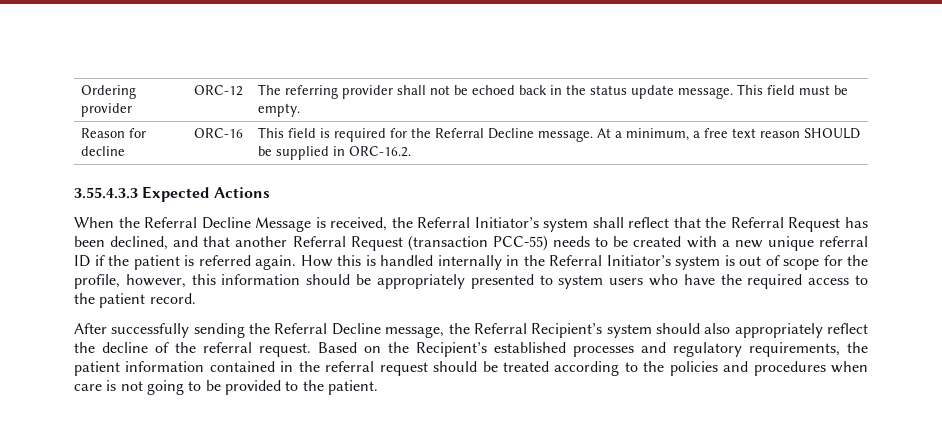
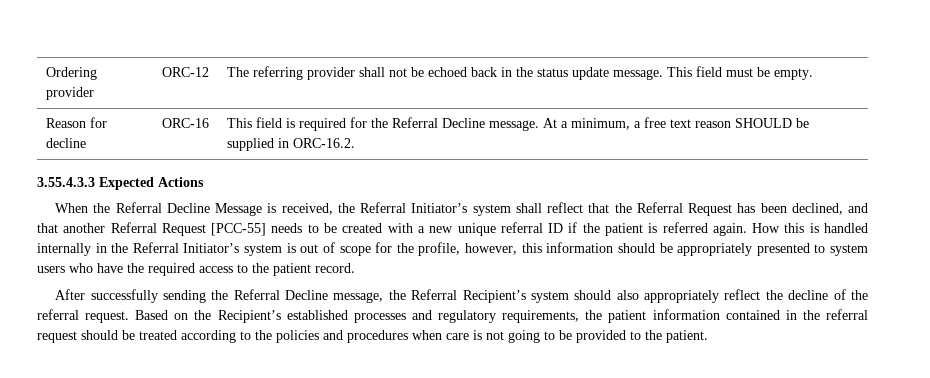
- When the Referral Decline Message is received, the Referral Initiator’s system shall reflect that the Referral Request has been declined, and that another Referral Request (transaction PCC-55) needs to be created with a new unique referral ID if the patient is referred again.
+ When the Referral Decline Message is received, the Referral Initiator’s system shall reflect that the Referral Request has been declined, and that another Referral Request [PCC-55] needs to be created with a new unique referral ID if the patient is referred again.

